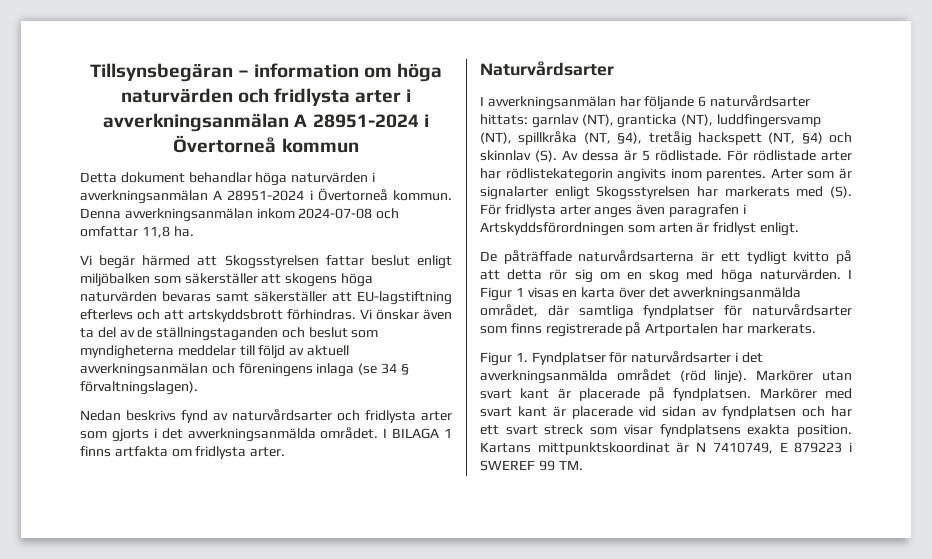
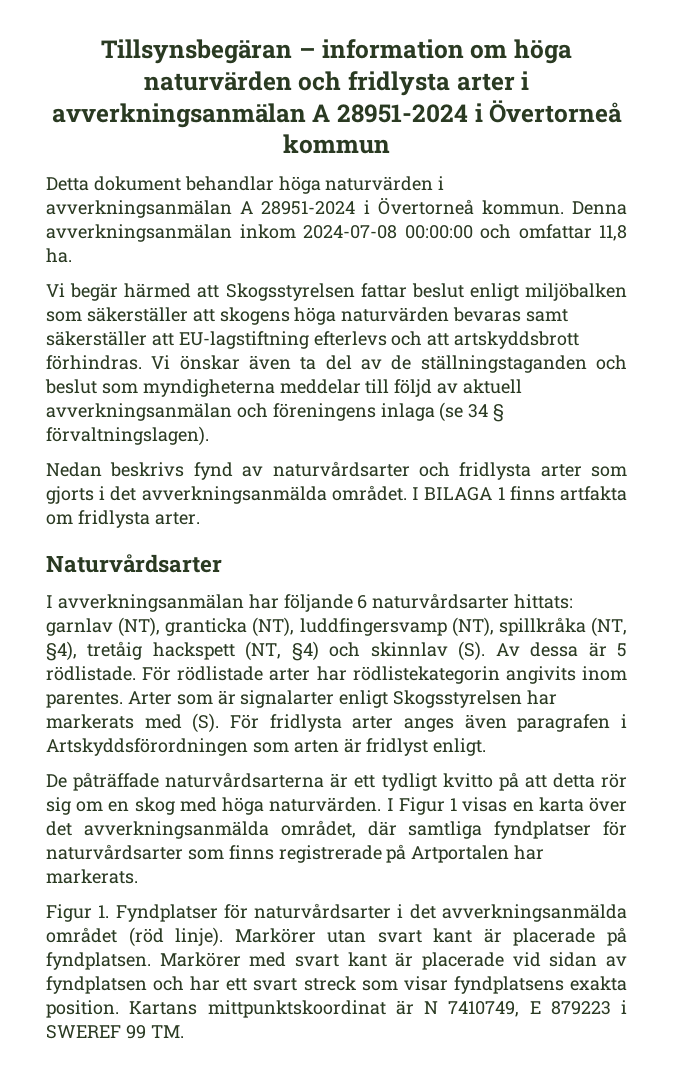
- Denna avverkningsanmälan inkom 2024-07-08 och omfattar 11,8 ha.
+ Denna avverkningsanmälan inkom 2024-07-08 00:00:00 och omfattar 11,8 ha.

